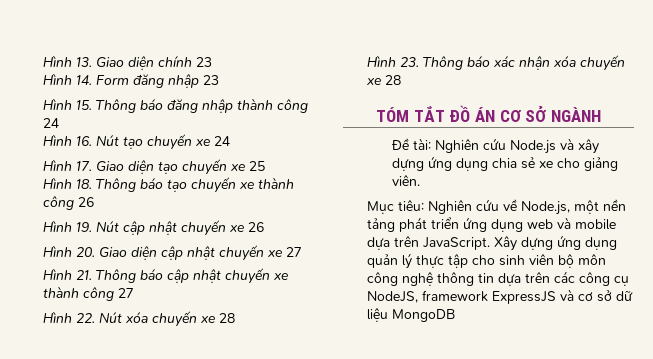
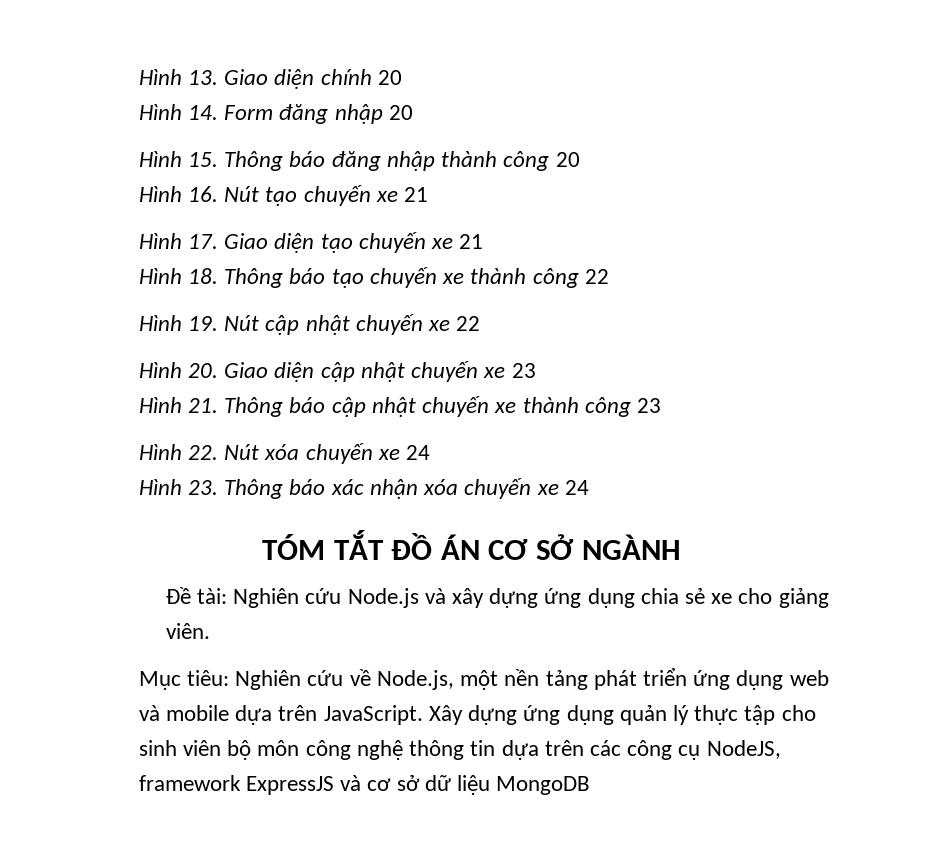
- Hình 13. Giao diện chính 23
+ Hình 13. Giao diện chính 20
- Hình 14. Form đăng nhập 23
+ Hình 14. Form đăng nhập 20
- Hình 15. Thông báo đăng nhập thành công 24
+ Hình 15. Thông báo đăng nhập thành công 20
- Hình 16. Nút tạo chuyến xe 24
+ Hình 16. Nút tạo chuyến xe 21
- Hình 17. Giao diện tạo chuyến xe 25
+ Hình 17. Giao diện tạo chuyến xe 21
- Hình 18. Thông báo tạo chuyến xe thành công 26
+ Hình 18. Thông báo tạo chuyến xe thành công 22
- Hình 19. Nút cập nhật chuyến xe 26
+ Hình 19. Nút cập nhật chuyến xe 22
- Hình 20. Giao diện cập nhật chuyến xe 27
+ Hình 20. Giao diện cập nhật chuyến xe 23
- Hình 21. Thông báo cập nhật chuyến xe thành công 27
+ Hình 21. Thông báo cập nhật chuyến xe thành công 23
- Hình 22. Nút xóa chuyến xe 28
+ Hình 22. Nút xóa chuyến xe 24
- Hình 23. Thông báo xác nhận xóa chuyến xe 28
+ Hình 23. Thông báo xác nhận xóa chuyến xe 24

